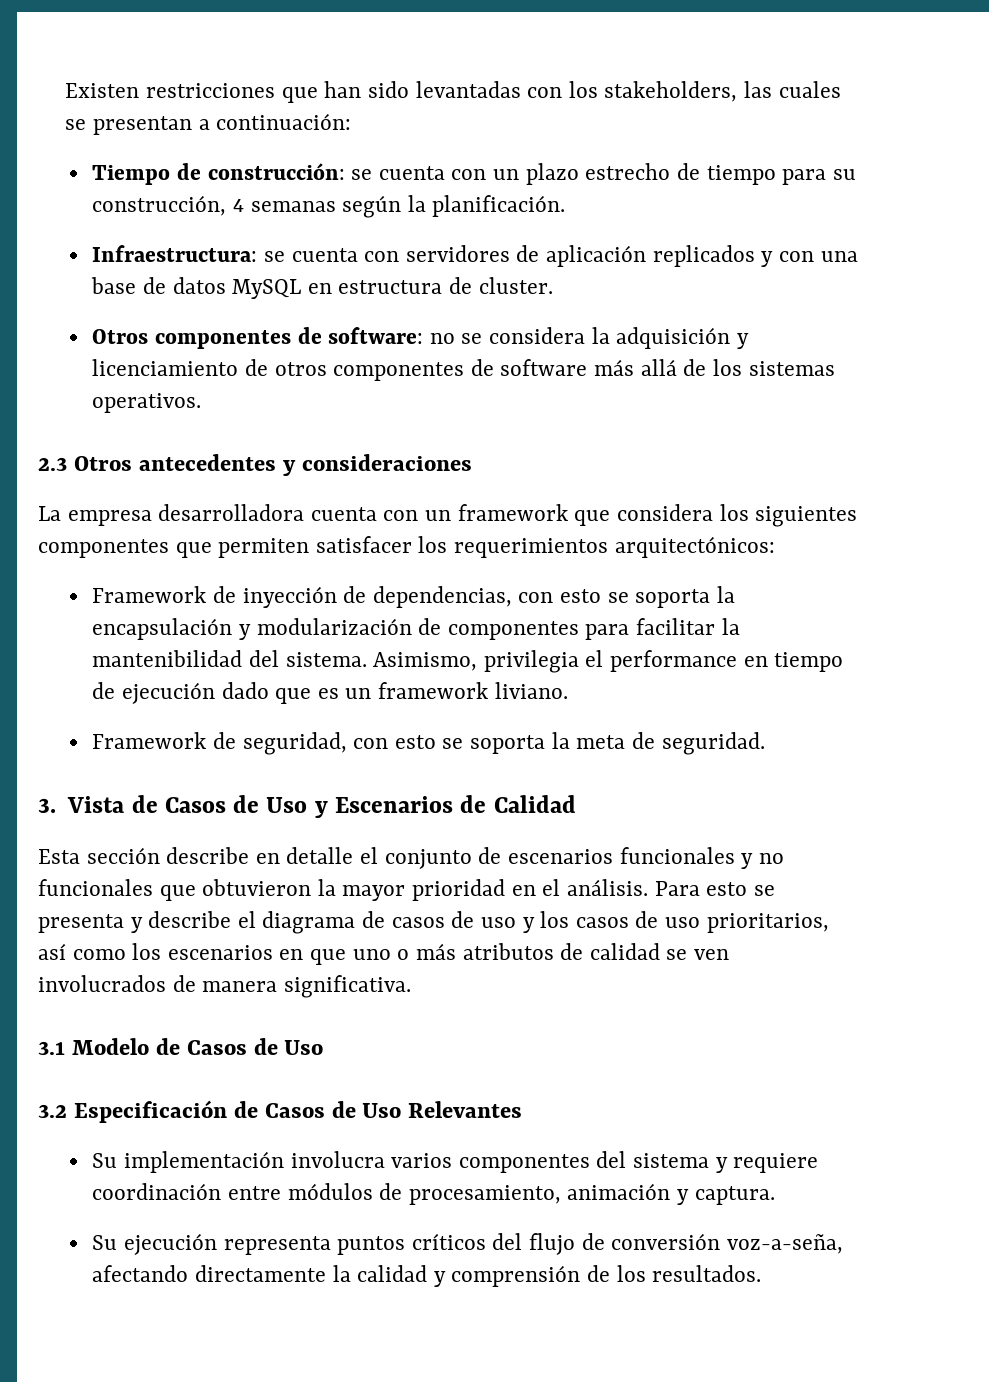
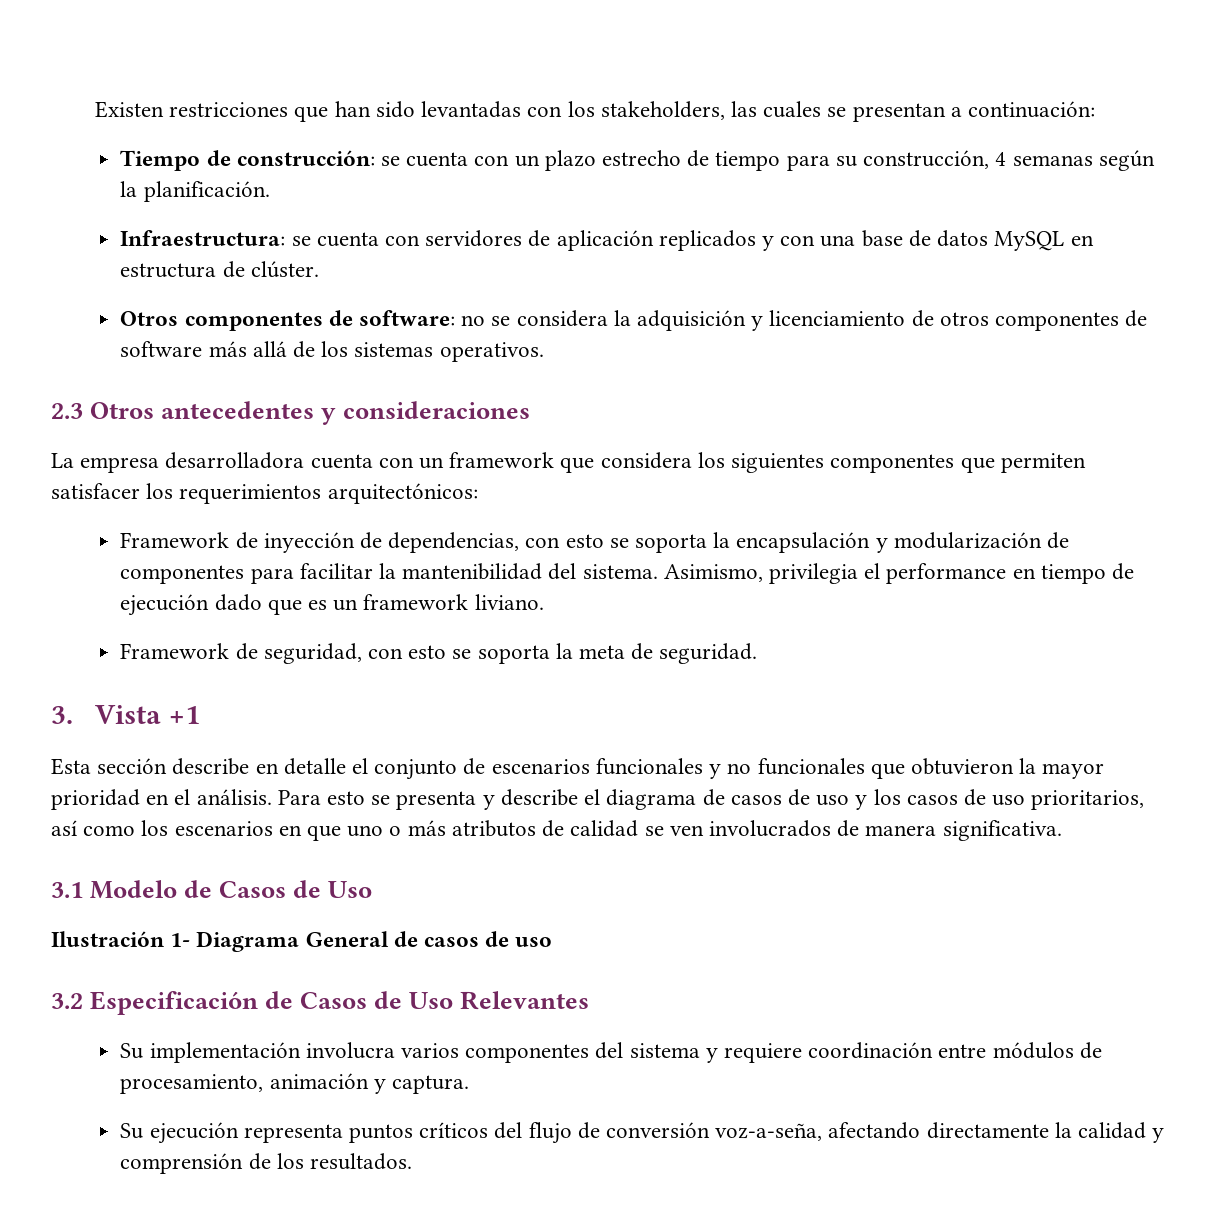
- Infraestructura: se cuenta con servidores de aplicación replicados y con una base de datos MySQL en estructura de cluster.
+ Infraestructura: se cuenta con servidores de aplicación replicados y con una base de datos MySQL en estructura de clúster.
- 3. Vista de Casos de Uso y Escenarios de Calidad
+ 3. Vista +1
+ Ilustración 1- Diagrama General de casos de uso

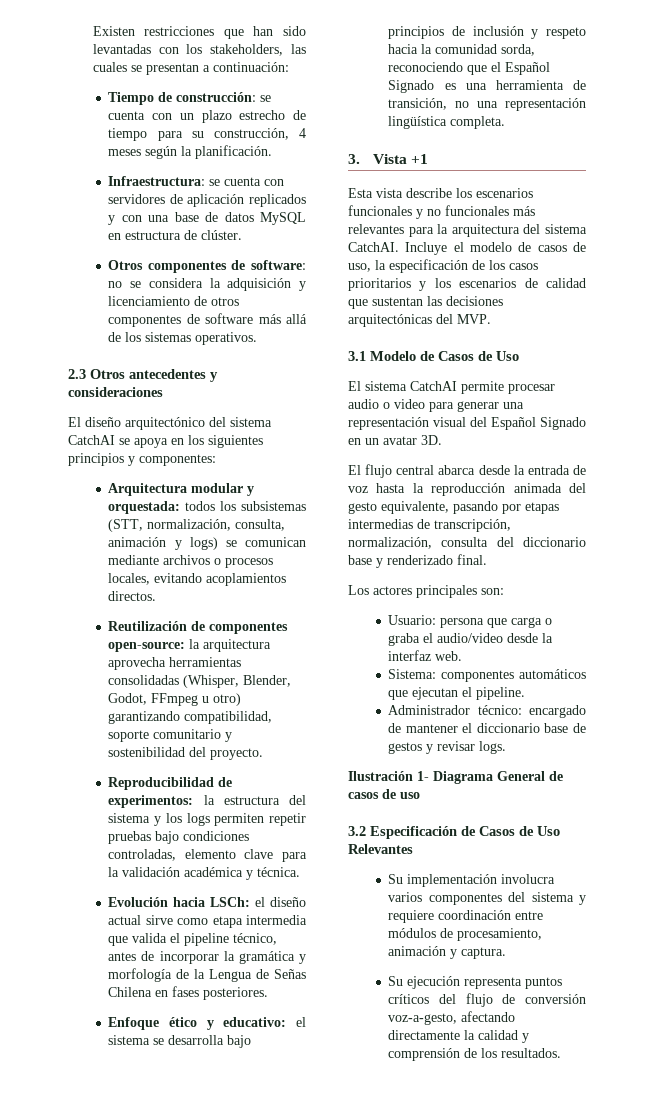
- Tiempo de construcción: se cuenta con un plazo estrecho de tiempo para su construcción, 4 semanas según la planificación.
+ Tiempo de construcción: se cuenta con un plazo estrecho de tiempo para su construcción, 4 meses según la planificación.
- La empresa desarrolladora cuenta con un framework que considera los siguientes componentes que permiten satisfacer los requerimientos arquitectónicos:
- Framework de inyección de dependencias, con esto se soporta la encapsulación y modularización de componentes para facilitar la mantenibilidad del sistema. Asimismo, privilegia el performance en tiempo de ejecución dado que es un framework liviano.
- Framework de seguridad, con esto se soporta la meta de seguridad.
+ El diseño arquitectónico del sistema CatchAI se apoya en los siguientes principios y componentes:
+ Arquitectura modular y orquestada: todos los subsistemas (STT, normalización, consulta, animación y logs) se comunican mediante archivos o procesos locales, evitando acoplamientos directos.
+ Reutilización de componentes open-source: la arquitectura aprovecha herramientas consolidadas (Whisper, Blender, Godot, FFmpeg u otro) garantizando compatibilidad, soporte comunitario y sostenibilidad del proyecto.
+ Reproducibilidad de experimentos: la estructura del sistema y los logs permiten repetir pruebas bajo condiciones controladas, elemento clave para la validación académica y técnica.
+ Evolución hacia LSCh: el diseño actual sirve como etapa intermedia que valida el pipeline técnico, antes de incorporar la gramática y morfología de la Lengua de Señas Chilena en fases posteriores.
+ Enfoque ético y educativo: el sistema se desarrolla bajo principios de inclusión y respeto hacia la comunidad sorda, reconociendo que el Español Signado es una herramienta de transición, no una representación lingüística completa.
  3. Vista +1
- Esta sección describe en detalle el conjunto de escenarios funcionales y no funcionales que obtuvieron la mayor prioridad en el análisis. Para esto se presenta y describe el diagrama de casos de uso y los casos de uso prioritarios, así como los escenarios en que uno o más atributos de calidad se ven involucrados de manera significativa.
+ Esta vista describe los escenarios funcionales y no funcionales más relevantes para la arquitectura del sistema CatchAI. Incluye el modelo de casos de uso, la especificación de los casos prioritarios y los escenarios de calidad que sustentan las decisiones arquitectónicas del MVP.
+ El sistema CatchAI permite procesar audio o video para generar una representación visual del Español Signado en un avatar 3D.
+ El flujo central abarca desde la entrada de voz hasta la reproducción animada del gesto equivalente, pasando por etapas intermedias de transcripción, normalización, consulta del diccionario base y renderizado final.
+ Los actores principales son:
+ Usuario: persona que carga o graba el audio/video desde la interfaz web.
+ Sistema: componentes automáticos que ejecutan el pipeline.
+ Administrador técnico: encargado de mantener el diccionario base de gestos y revisar logs.
- Su ejecución representa puntos críticos del flujo de conversión voz-a-seña, afectando directamente la calidad y comprensión de los resultados.
+ Su ejecución representa puntos críticos del flujo de conversión voz-a-gesto, afectando directamente la calidad y comprensión de los resultados.

